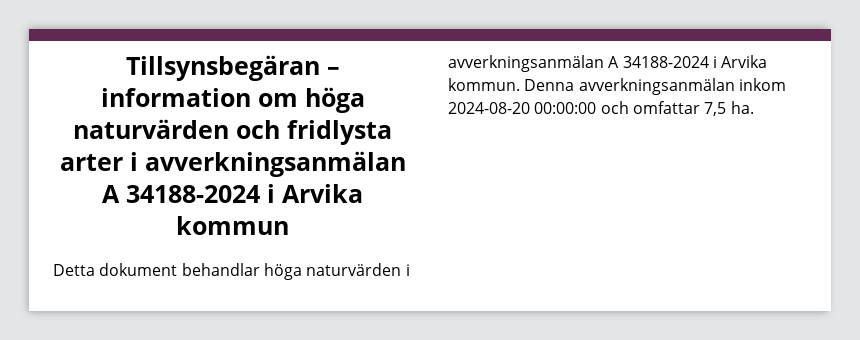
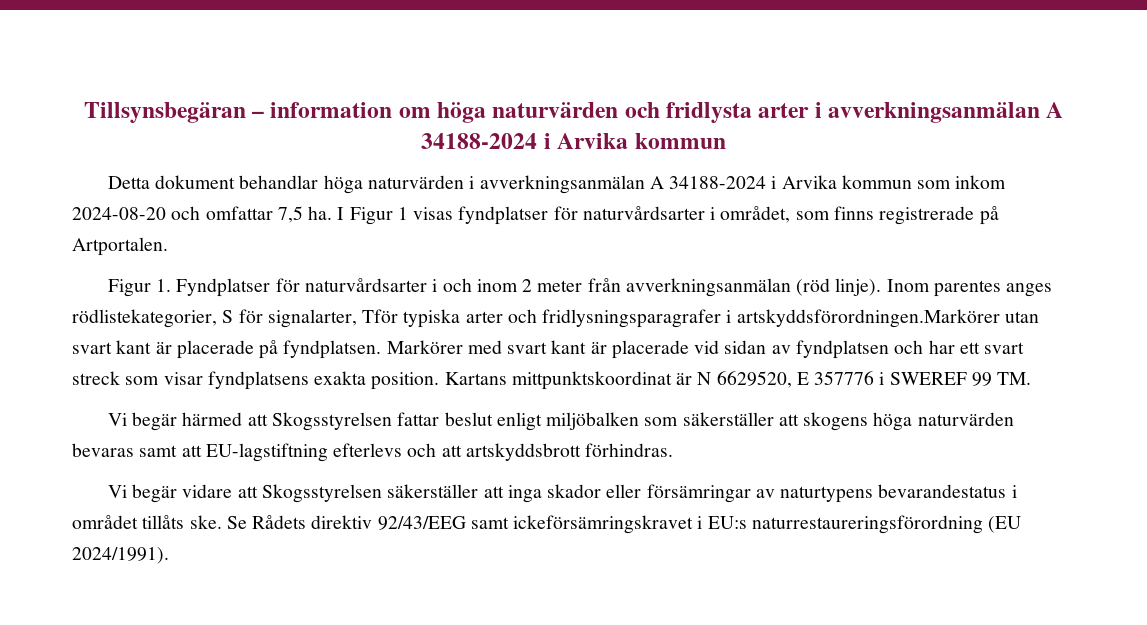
- Detta dokument behandlar höga naturvärden i avverkningsanmälan A 34188-2024 i Arvika kommun. Denna avverkningsanmälan inkom 2024-08-20 00:00:00 och omfattar 7,5 ha.
+ Detta dokument behandlar höga naturvärden i avverkningsanmälan A 34188-2024 i Arvika kommun som inkom 2024-08-20 och omfattar 7,5 ha.
+ I Figur 1 visas fyndplatser för naturvårdsarter i området, som finns registrerade på Artportalen.
+ Figur 1. Fyndplatser för naturvårdsarter i och inom 2 meter från avverkningsanmälan (röd linje). Inom parentes anges rödlistekategorier, S för signalarter, Tför typiska arter och fridlysningsparagrafer i artskyddsförordningen.Markörer utan svart kant är placerade på fyndplatsen. Markörer med svart kant är placerade vid sidan av fyndplatsen och har ett svart streck som visar fyndplatsens exakta position. Kartans mittpunktskoordinat är N 6629520, E 357776 i SWEREF 99 TM.
+ Vi begär härmed att Skogsstyrelsen fattar beslut enligt miljöbalken som säkerställer att skogens höga naturvärden bevaras samt att EU-lagstiftning efterlevs och att artskyddsbrott förhindras.
+ Vi begär vidare att Skogsstyrelsen säkerställer att inga skador eller försämringar av naturtypens bevarandestatus i området tillåts ske. Se Rådets direktiv 92/43/EEG samt ickeförsämringskravet i EU:s naturrestaureringsförordning (EU 2024/1991).

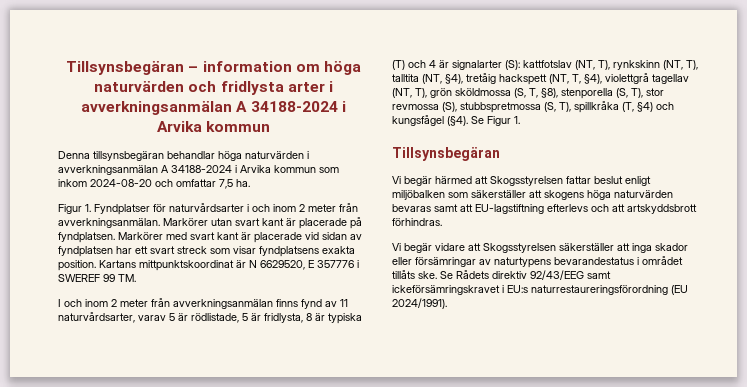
- Detta dokument behandlar höga naturvärden i avverkningsanmälan A 34188-2024 i Arvika kommun som inkom 2024-08-20 och omfattar 7,5 ha. I Figur 1 visas fyndplatser för naturvårdsarter i området, som finns registrerade på Artportalen.
+ Denna tillsynsbegäran behandlar höga naturvärden i avverkningsanmälan A 34188-2024 i Arvika kommun som inkom 2024-08-20 och omfattar 7,5 ha.
- Figur 1. Fyndplatser för naturvårdsarter i och inom 2 meter från avverkningsanmälan (röd linje). Inom parentes anges rödlistekategorier, S för signalarter, Tför typiska arter och fridlysningsparagrafer i artskyddsförordningen.Markörer utan svart kant är placerade på fyndplatsen.
+ Figur 1. Fyndplatser för naturvårdsarter i och inom 2 meter från avverkningsanmälan. Markörer utan svart kant är placerade på fyndplatsen.
- Markörer med svart kant är placerade vid sidan av fyndplatsen och har ett svart streck som visar fyndplatsens exakta position.
+ Markörer med svart kant är placerade vid sidan av fyndplatsen har ett svart streck som visar fyndplatsens exakta position.
+ I och inom 2 meter från avverkningsanmälan finns fynd av 11 naturvårdsarter, varav 5 är rödlistade, 5 är fridlysta, 8 är typiska (T) och 4 är signalarter (S): kattfotslav (NT, T), rynkskinn (NT, T), talltita (NT, §4), tretåig hackspett (NT, T, §4), violettgrå tagellav (NT, T), grön sköldmossa (S, T, §8), stenporella (S, T), stor revmossa (S), stubbspretmossa (S, T), spillkråka (T, §4) och kungsfågel (§4). Se Figur 1.
+ Tillsynsbegäran

